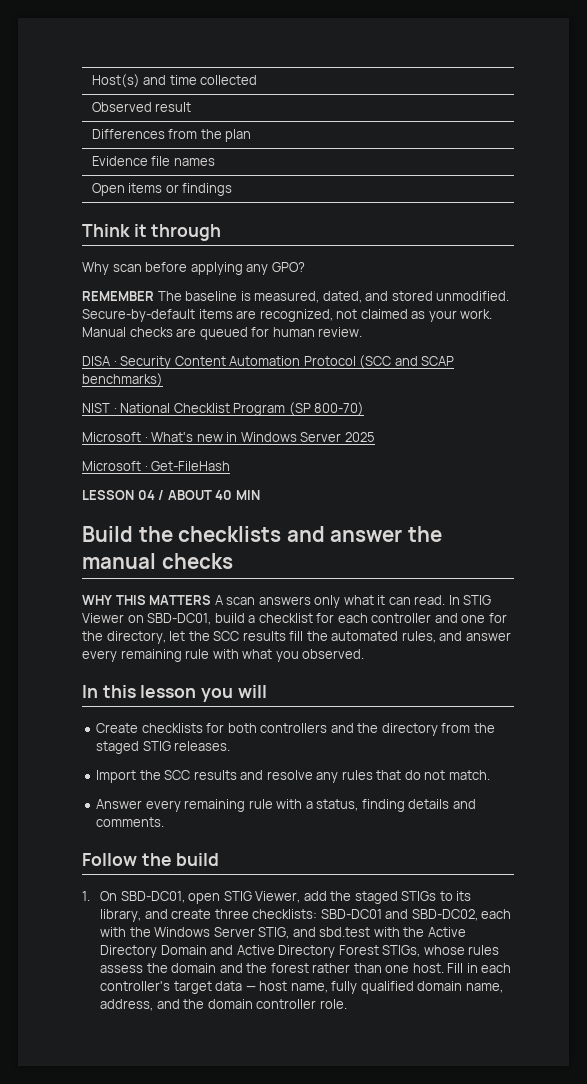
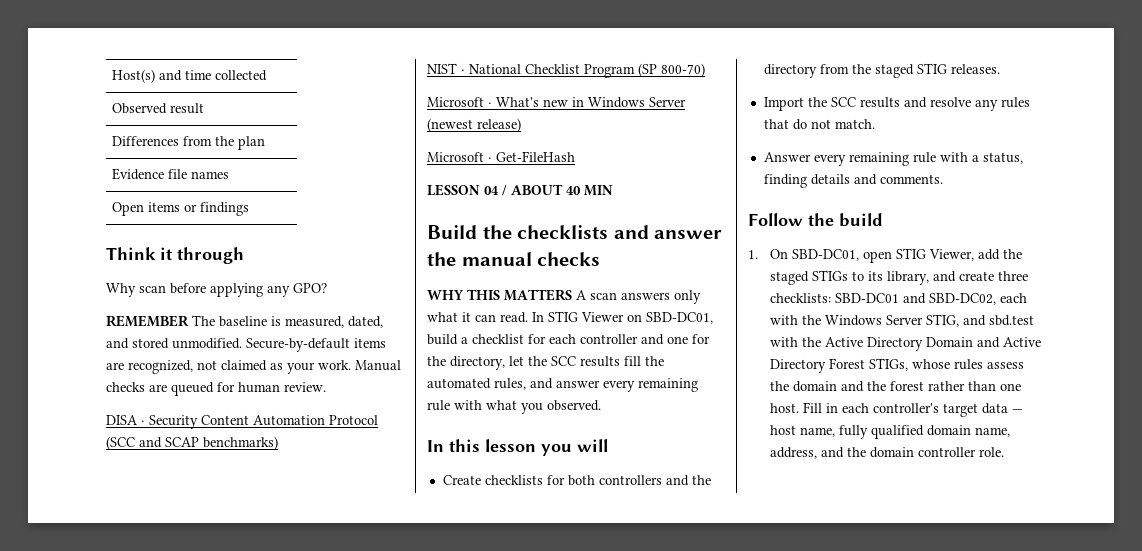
- Microsoft · What's new in Windows Server 2025
+ Microsoft · What's new in Windows Server (newest release)

